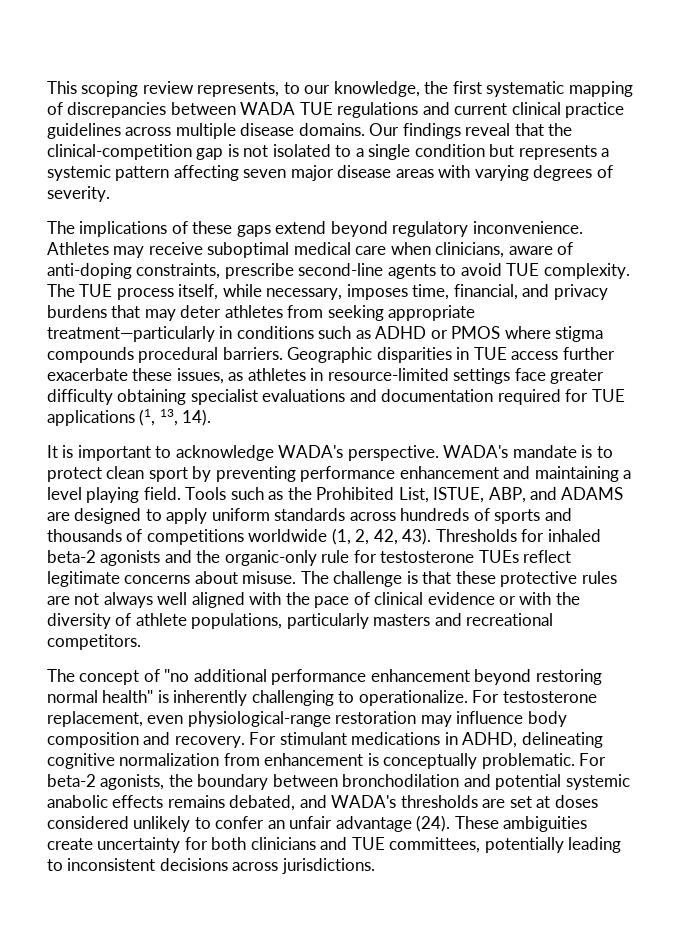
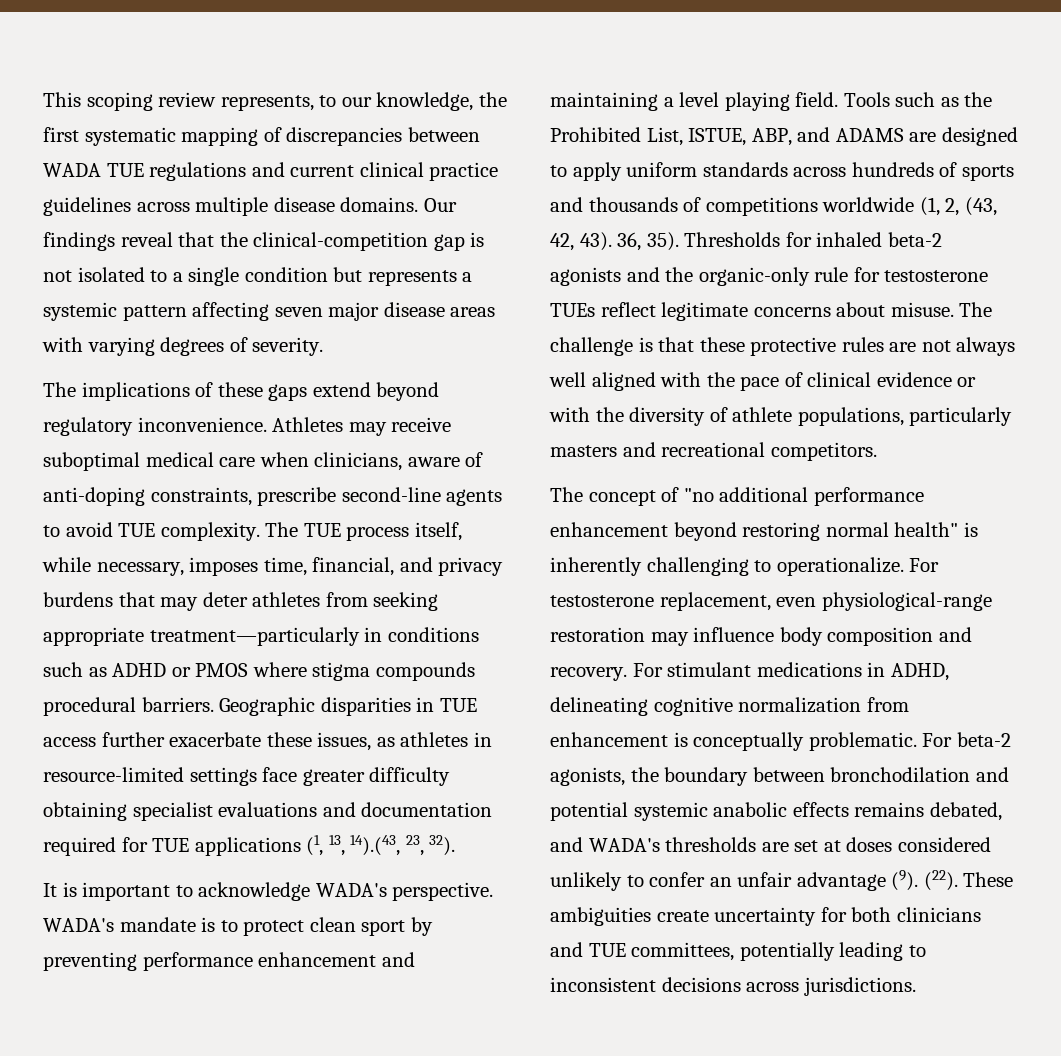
- Geographic disparities in TUE access further exacerbate these issues, as athletes in resource-limited settings face greater difficulty obtaining specialist evaluations and documentation required for TUE applications (1, 13, 14).
+ Geographic disparities in TUE access further exacerbate these issues, as athletes in resource-limited settings face greater difficulty obtaining specialist evaluations and documentation required for TUE applications (1, 13, 14).(43, 23, 32).
- Tools such as the Prohibited List, ISTUE, ABP, and ADAMS are designed to apply uniform standards across hundreds of sports and thousands of competitions worldwide (1, 2, 42, 43).
+ Tools such as the Prohibited List, ISTUE, ABP, and ADAMS are designed to apply uniform standards across hundreds of sports and thousands of competitions worldwide (1, 2, (43, 42, 43).
+ 36, 35).
- For beta-2 agonists, the boundary between bronchodilation and potential systemic anabolic effects remains debated, and WADA's thresholds are set at doses considered unlikely to confer an unfair advantage (24).
+ For beta-2 agonists, the boundary between bronchodilation and potential systemic anabolic effects remains debated, and WADA's thresholds are set at doses considered unlikely to confer an unfair advantage (9). (22).

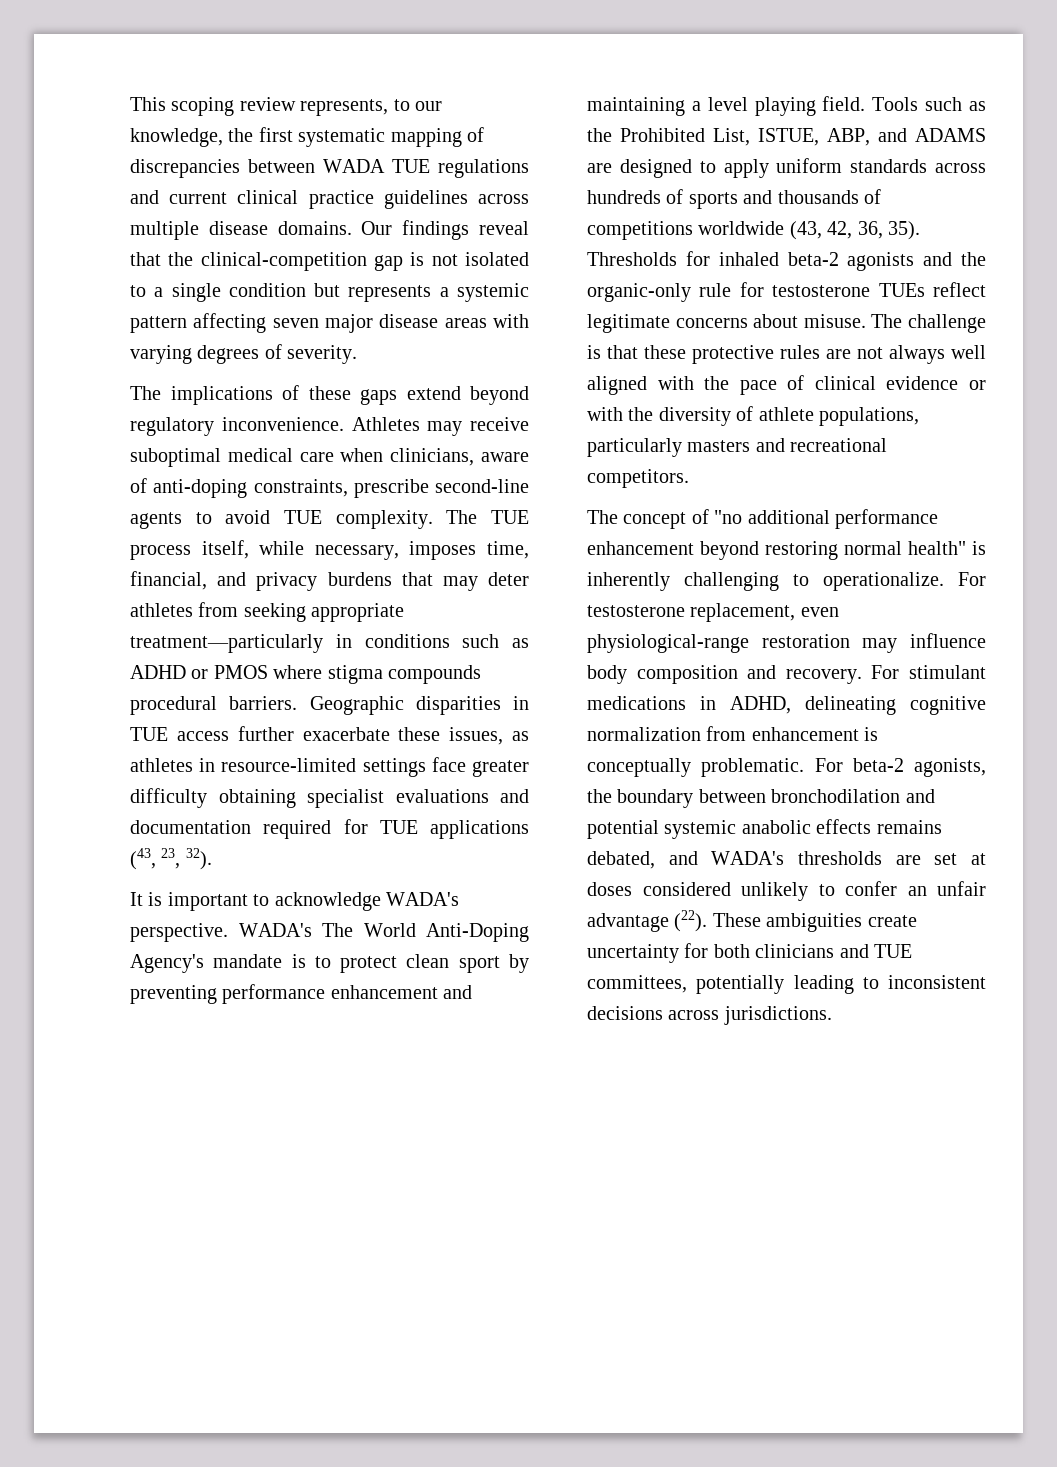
- Geographic disparities in TUE access further exacerbate these issues, as athletes in resource-limited settings face greater difficulty obtaining specialist evaluations and documentation required for TUE applications (1, 13, 14).(43, 23, 32).
+ Geographic disparities in TUE access further exacerbate these issues, as athletes in resource-limited settings face greater difficulty obtaining specialist evaluations and documentation required for TUE applications (43, 23, 32).
- WADA's mandate is to protect clean sport by preventing performance enhancement and maintaining a level playing field.
+ WADA's The World Anti-Doping Agency's mandate is to protect clean sport by preventing performance enhancement and maintaining a level playing field.
- Tools such as the Prohibited List, ISTUE, ABP, and ADAMS are designed to apply uniform standards across hundreds of sports and thousands of competitions worldwide (1, 2, (43, 42, 43). 36, 35).
+ Tools such as the Prohibited List, ISTUE, ABP, and ADAMS are designed to apply uniform standards across hundreds of sports and thousands of competitions worldwide (43, 42, 36, 35).
- For beta-2 agonists, the boundary between bronchodilation and potential systemic anabolic effects remains debated, and WADA's thresholds are set at doses considered unlikely to confer an unfair advantage (9). (22).
+ For beta-2 agonists, the boundary between bronchodilation and potential systemic anabolic effects remains debated, and WADA's thresholds are set at doses considered unlikely to confer an unfair advantage (22).

